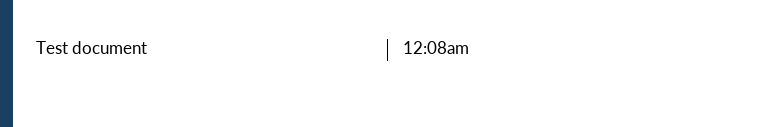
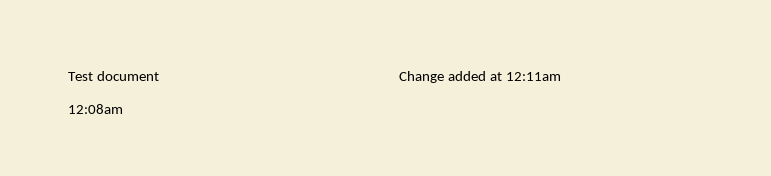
+ Change added at 12:11am

